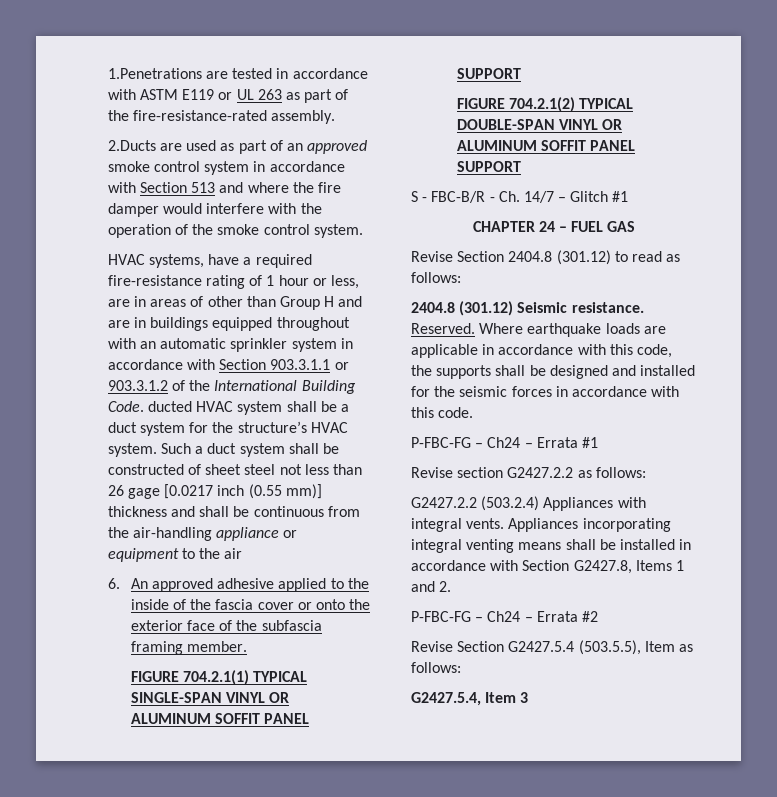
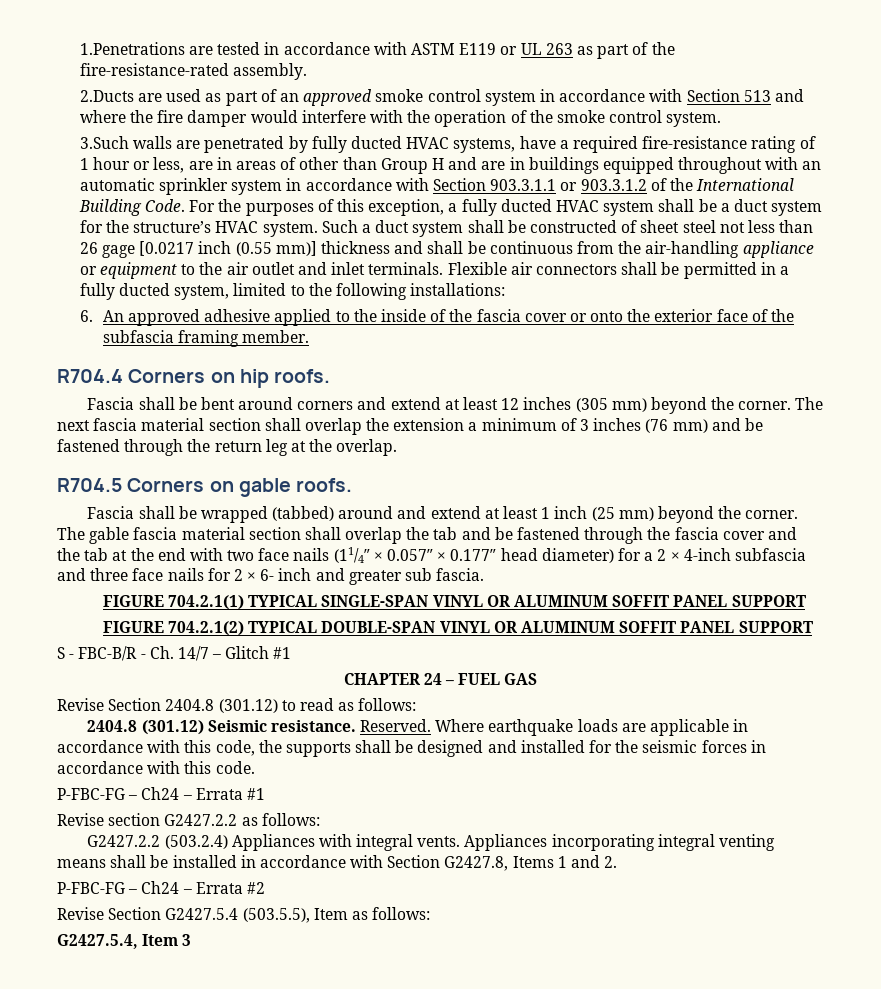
- HVAC systems, have a required fire-resistance rating of 1 hour or less, are in areas of other than Group H and are in buildings equipped throughout with an automatic sprinkler system in accordance with Section 903.3.1.1 or 903.3.1.2 of the International Building Code. ducted HVAC system shall be a duct system for the structure’s HVAC system.
+ 3.Such walls are penetrated by fully ducted HVAC systems, have a required fire-resistance rating of 1 hour or less, are in areas of other than Group H and are in buildings equipped throughout with an automatic sprinkler system in accordance with Section 903.3.1.1 or 903.3.1.2 of the International Building Code. For the purposes of this exception, a fully ducted HVAC system shall be a duct system for the structure’s HVAC system.
- Such a duct system shall be constructed of sheet steel not less than 26 gage [0.0217 inch (0.55 mm)] thickness and shall be continuous from the air-handling appliance or equipment to the air
+ Such a duct system shall be constructed of sheet steel not less than 26 gage [0.0217 inch (0.55 mm)] thickness and shall be continuous from the air-handling appliance or equipment to the air outlet and inlet terminals. Flexible air connectors shall be permitted in a fully ducted system, limited to the following installations:
+ R704.4 Corners on hip roofs.
+ Fascia shall be bent around corners and extend at least 12 inches (305 mm) beyond the corner. The next fascia material section shall overlap the extension a minimum of 3 inches (76 mm) and be fastened through the return leg at the overlap.
+ R704.5 Corners on gable roofs.
+ Fascia shall be wrapped (tabbed) around and extend at least 1 inch (25 mm) beyond the corner. The gable fascia material section shall overlap the tab and be fastened through the fascia cover and the tab at the end with two face nails (11/4″ × 0.057″ × 0.177″ head diameter) for a 2 × 4-inch subfascia and three face nails for 2 × 6- inch and greater sub fascia.

